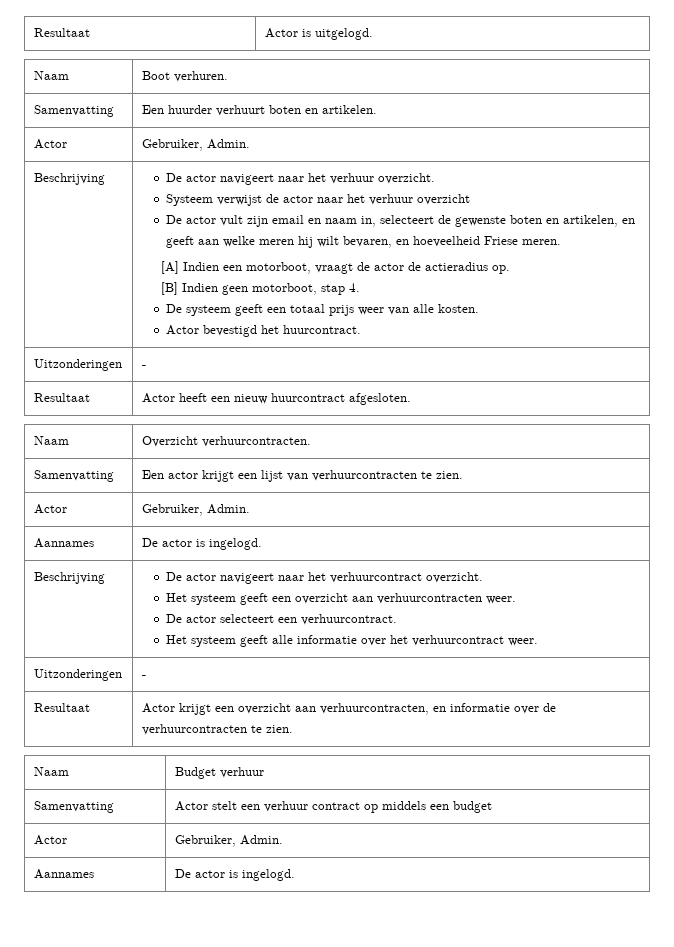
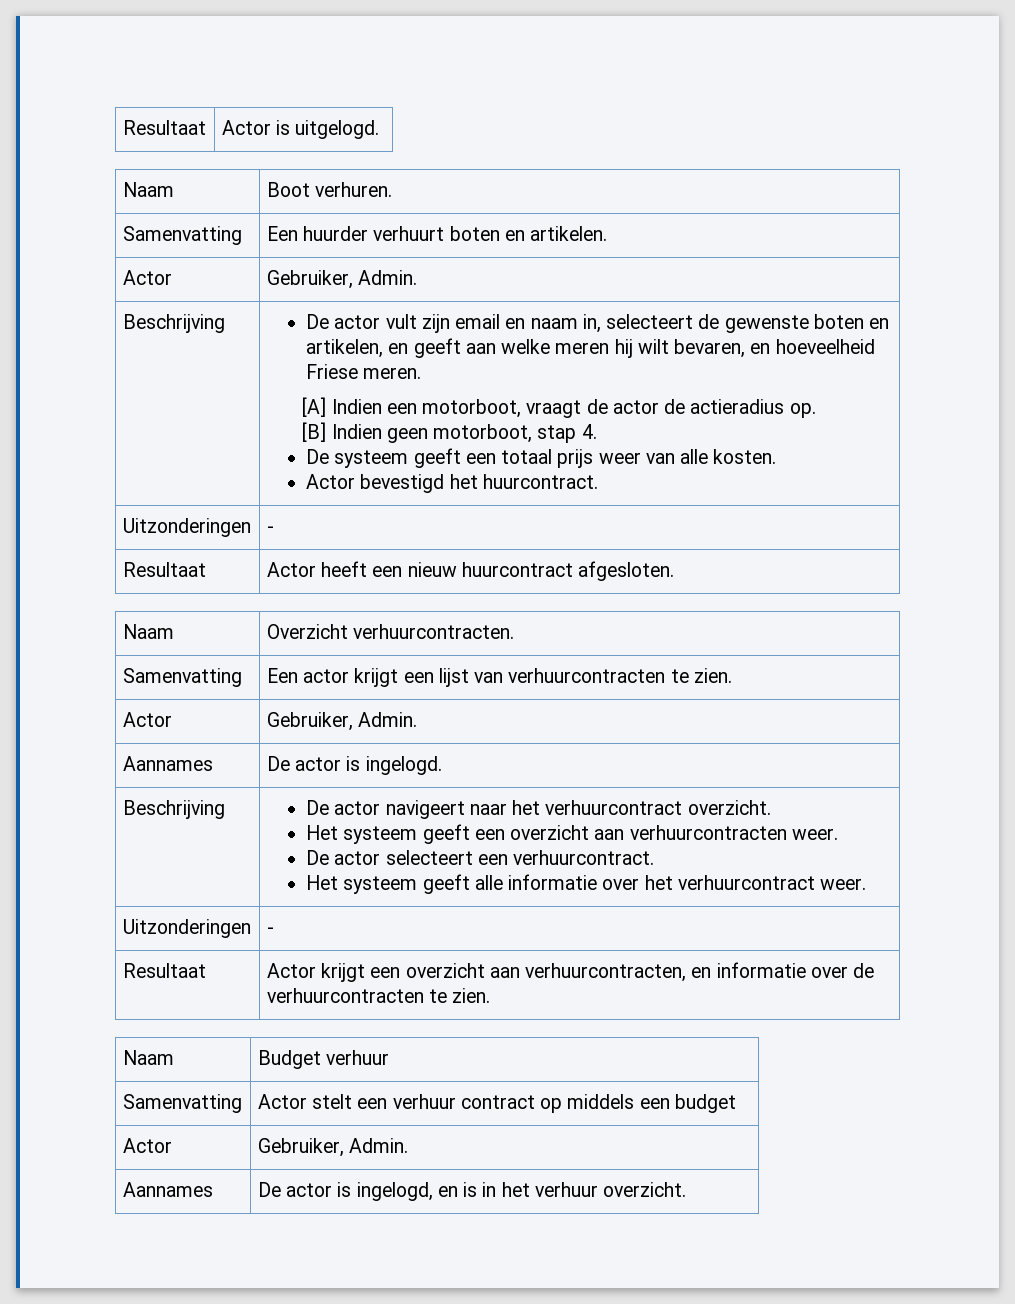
- De actor navigeert naar het verhuur overzicht.
- Systeem verwijst de actor naar het verhuur overzicht
  Samenvatting | Actor stelt een verhuur contract op middels een budget
  Actor | Gebruiker, Admin.
- Aannames | De actor is ingelogd.
+ Aannames | De actor is ingelogd, en is in het verhuur overzicht.

